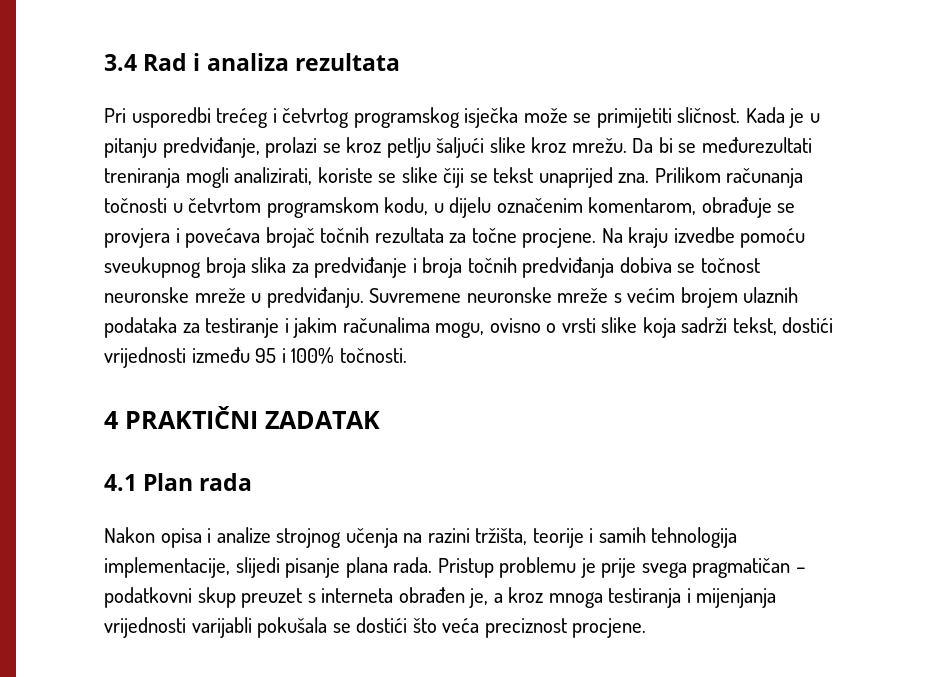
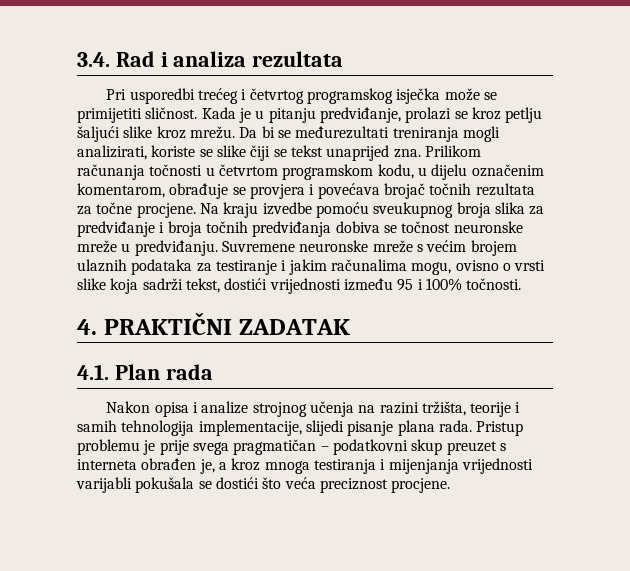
- 3.4 Rad i analiza rezultata
+ 3.4. Rad i analiza rezultata
- 4 PRAKTIČNI ZADATAK
+ 4. PRAKTIČNI ZADATAK
- 4.1 Plan rada
+ 4.1. Plan rada

